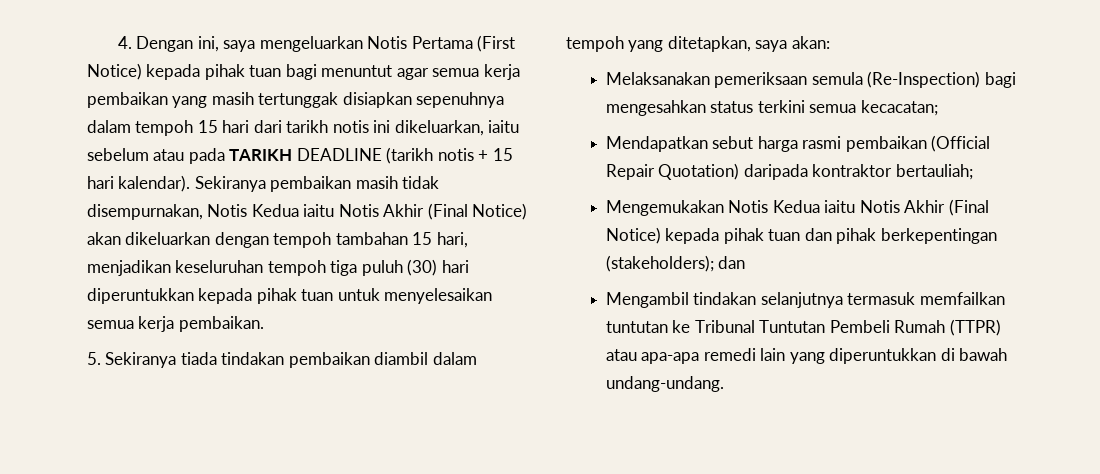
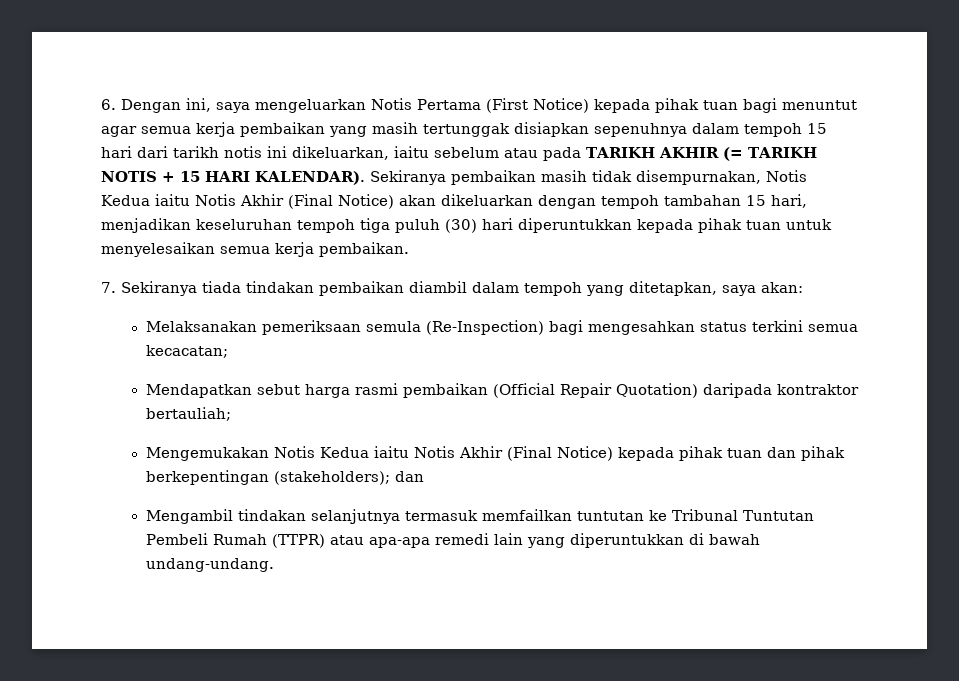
- 4. Dengan ini, saya mengeluarkan Notis Pertama (First Notice) kepada pihak tuan bagi menuntut agar semua kerja pembaikan yang masih tertunggak disiapkan sepenuhnya dalam tempoh 15 hari dari tarikh notis ini dikeluarkan, iaitu sebelum atau pada TARIKH DEADLINE (tarikh notis + 15 hari kalendar).
+ 6. Dengan ini, saya mengeluarkan Notis Pertama (First Notice) kepada pihak tuan bagi menuntut agar semua kerja pembaikan yang masih tertunggak disiapkan sepenuhnya dalam tempoh 15 hari dari tarikh notis ini dikeluarkan, iaitu sebelum atau pada TARIKH AKHIR (= TARIKH NOTIS + 15 HARI KALENDAR).
- 5. Sekiranya tiada tindakan pembaikan diambil dalam tempoh yang ditetapkan, saya akan:
+ 7. Sekiranya tiada tindakan pembaikan diambil dalam tempoh yang ditetapkan, saya akan:

